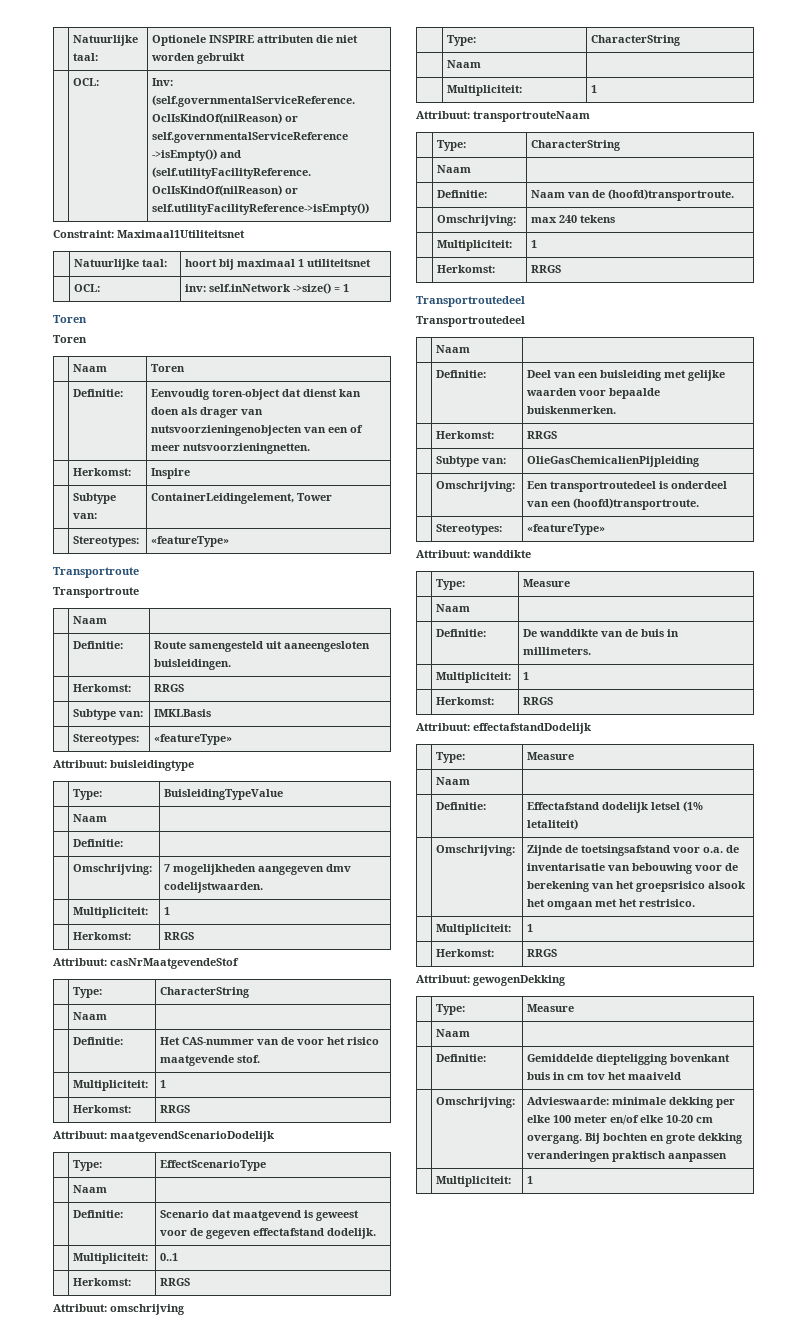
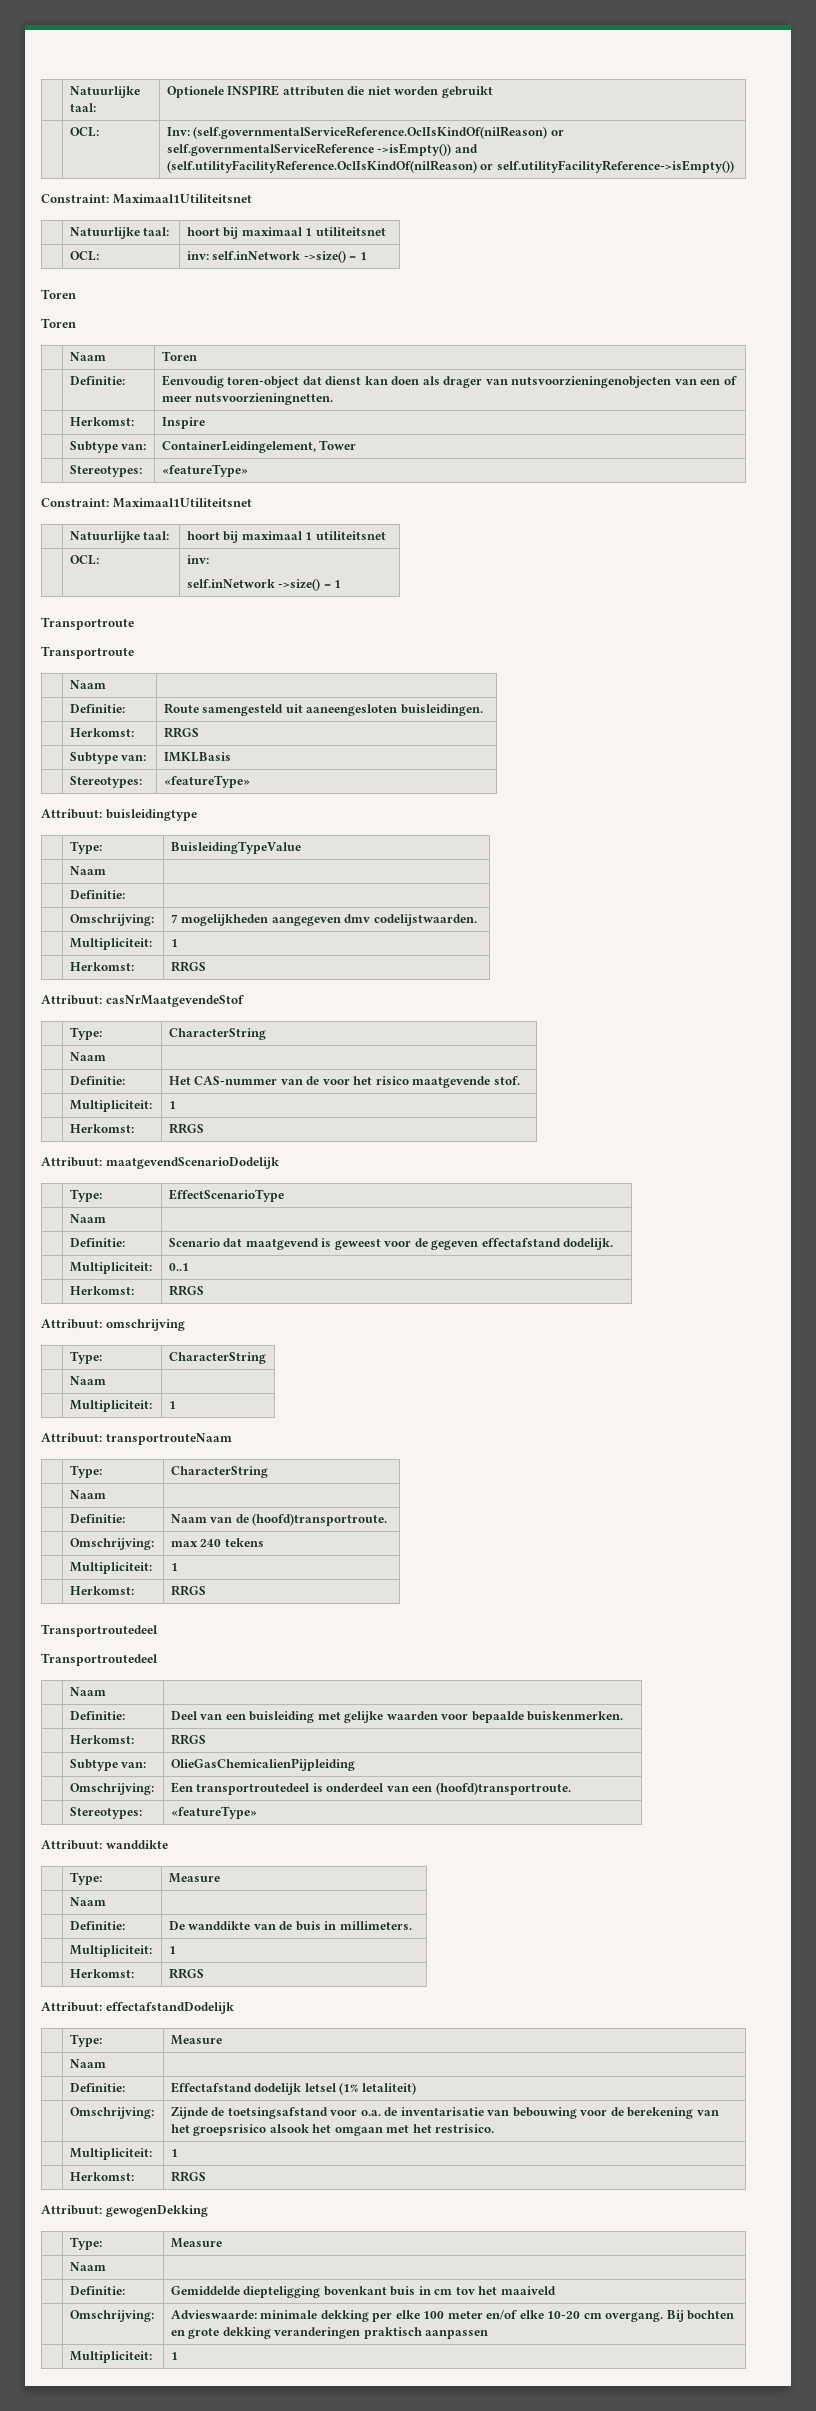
  | Subtype van: | ContainerLeidingelement, Tower
  | Stereotypes: | «featureType»
+ Constraint: Maximaal1Utiliteitsnet
+ | Natuurlijke taal: | hoort bij maximaal 1 utiliteitsnet
+ | OCL: | inv:
+ self.inNetwork ->size() = 1

